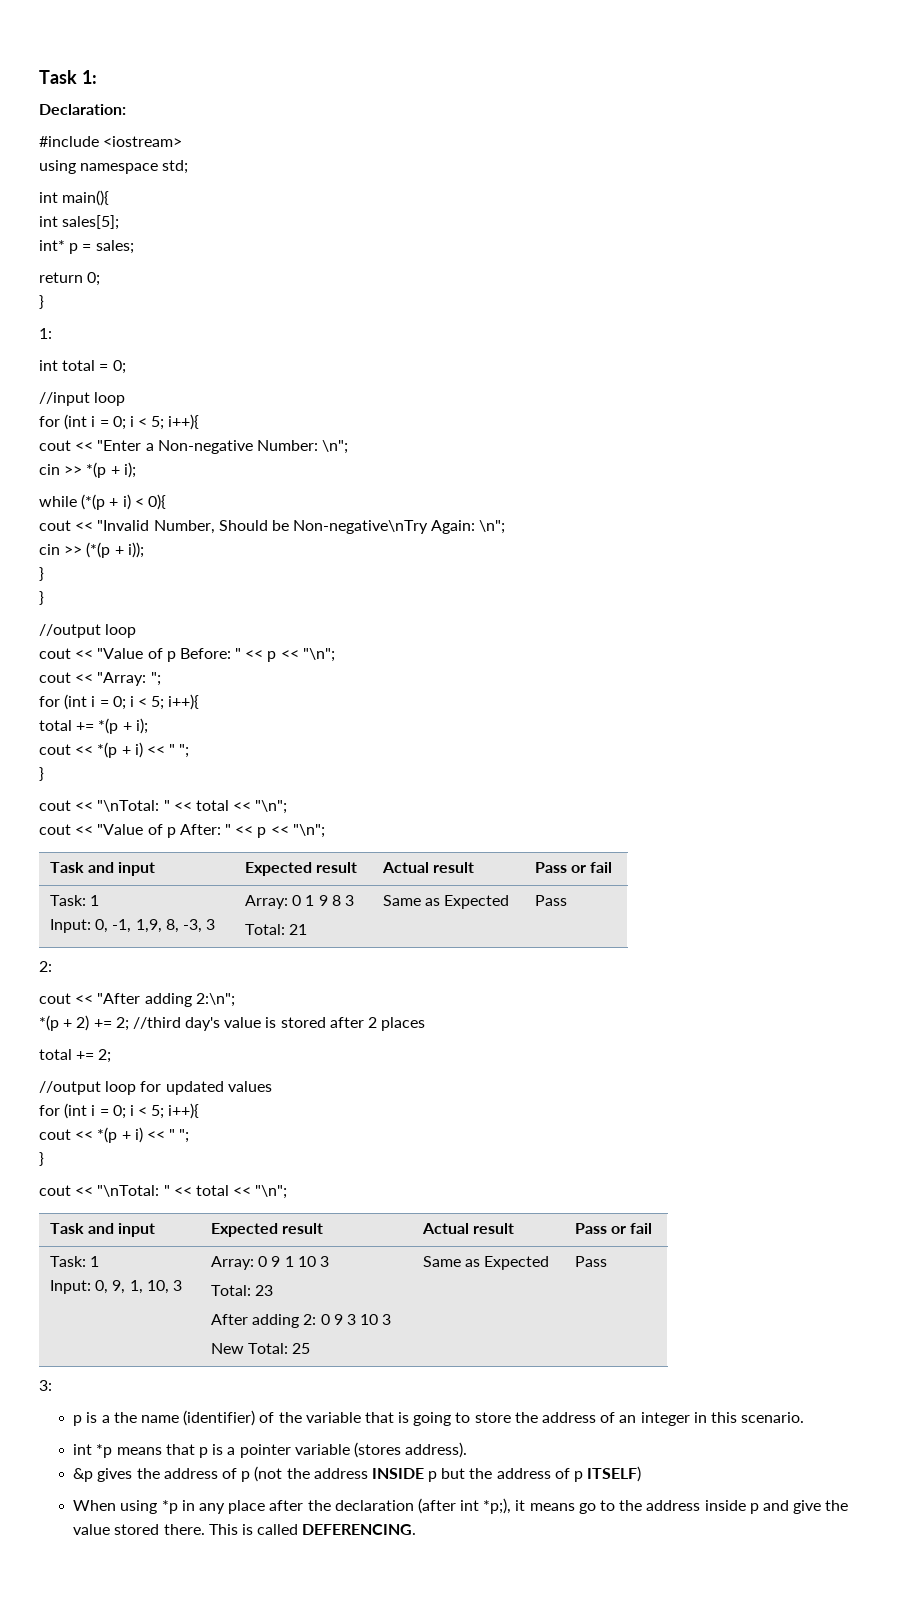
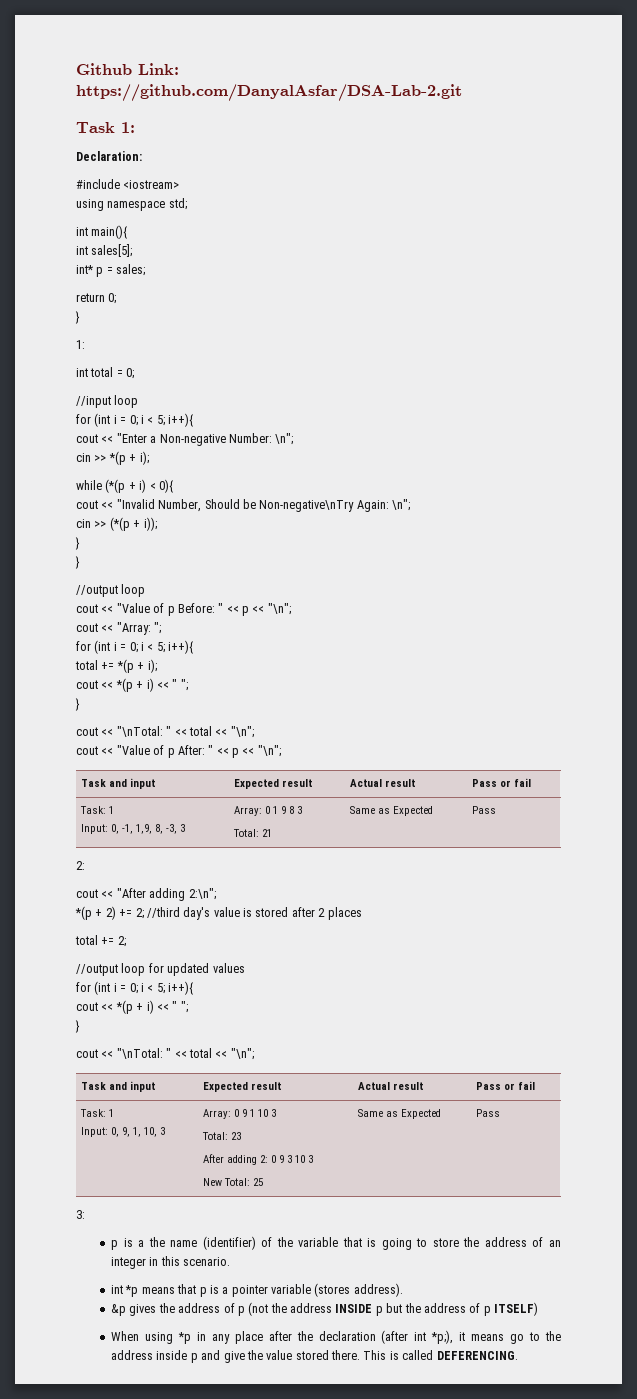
+ Github Link: https://github.com/DanyalAsfar/DSA-Lab-2.git

